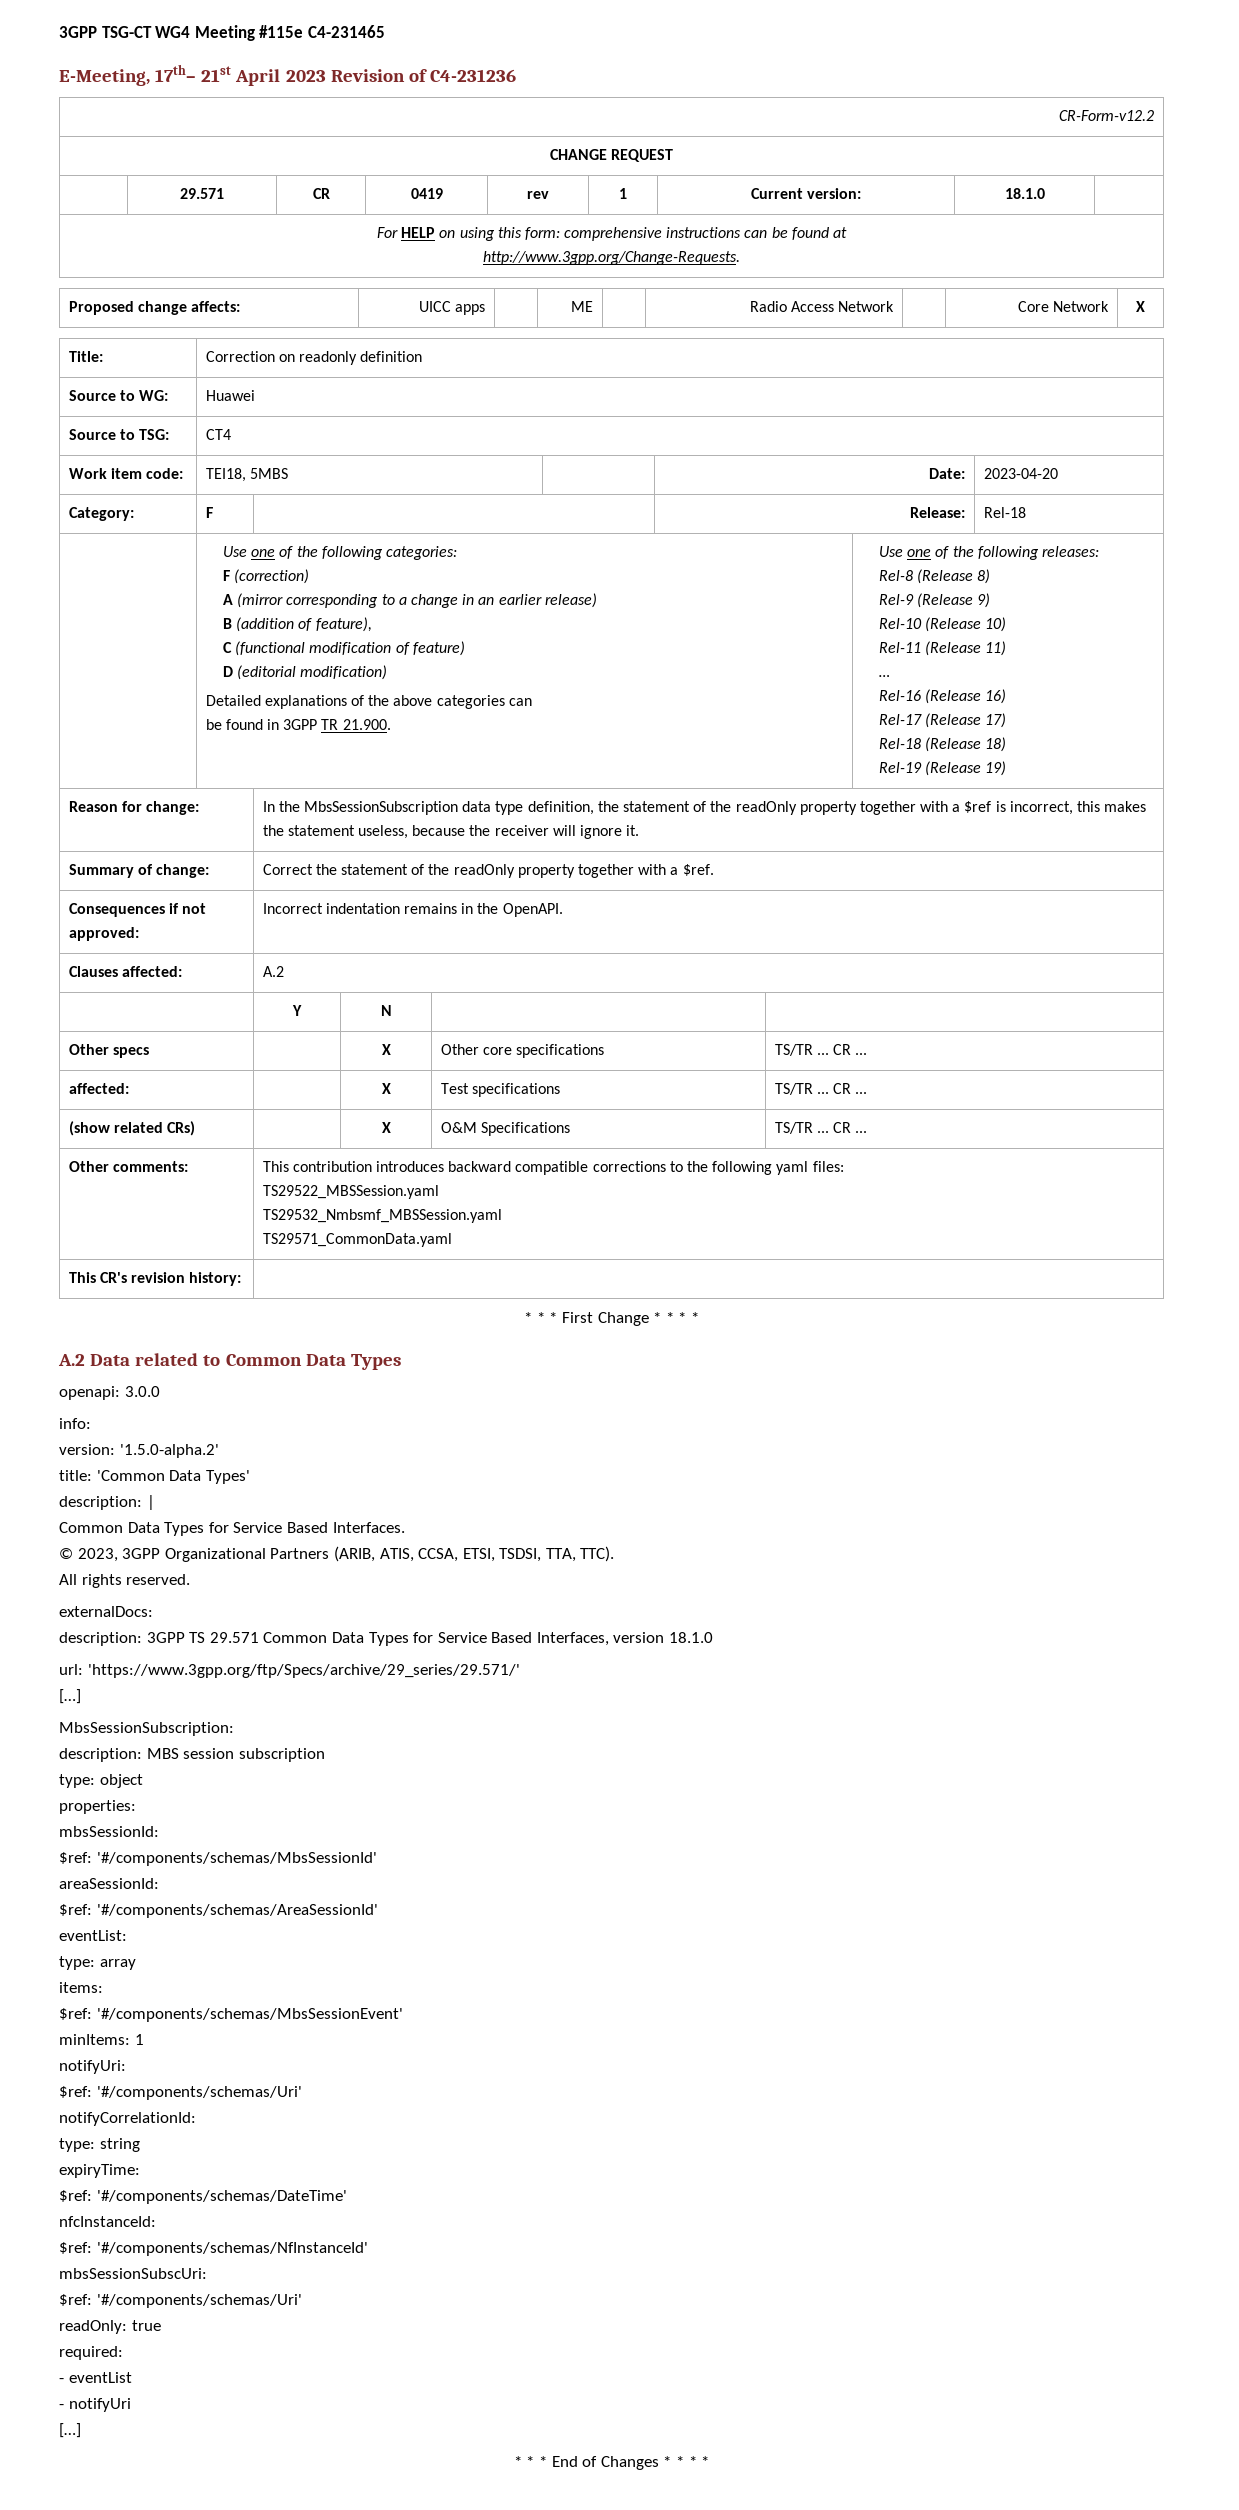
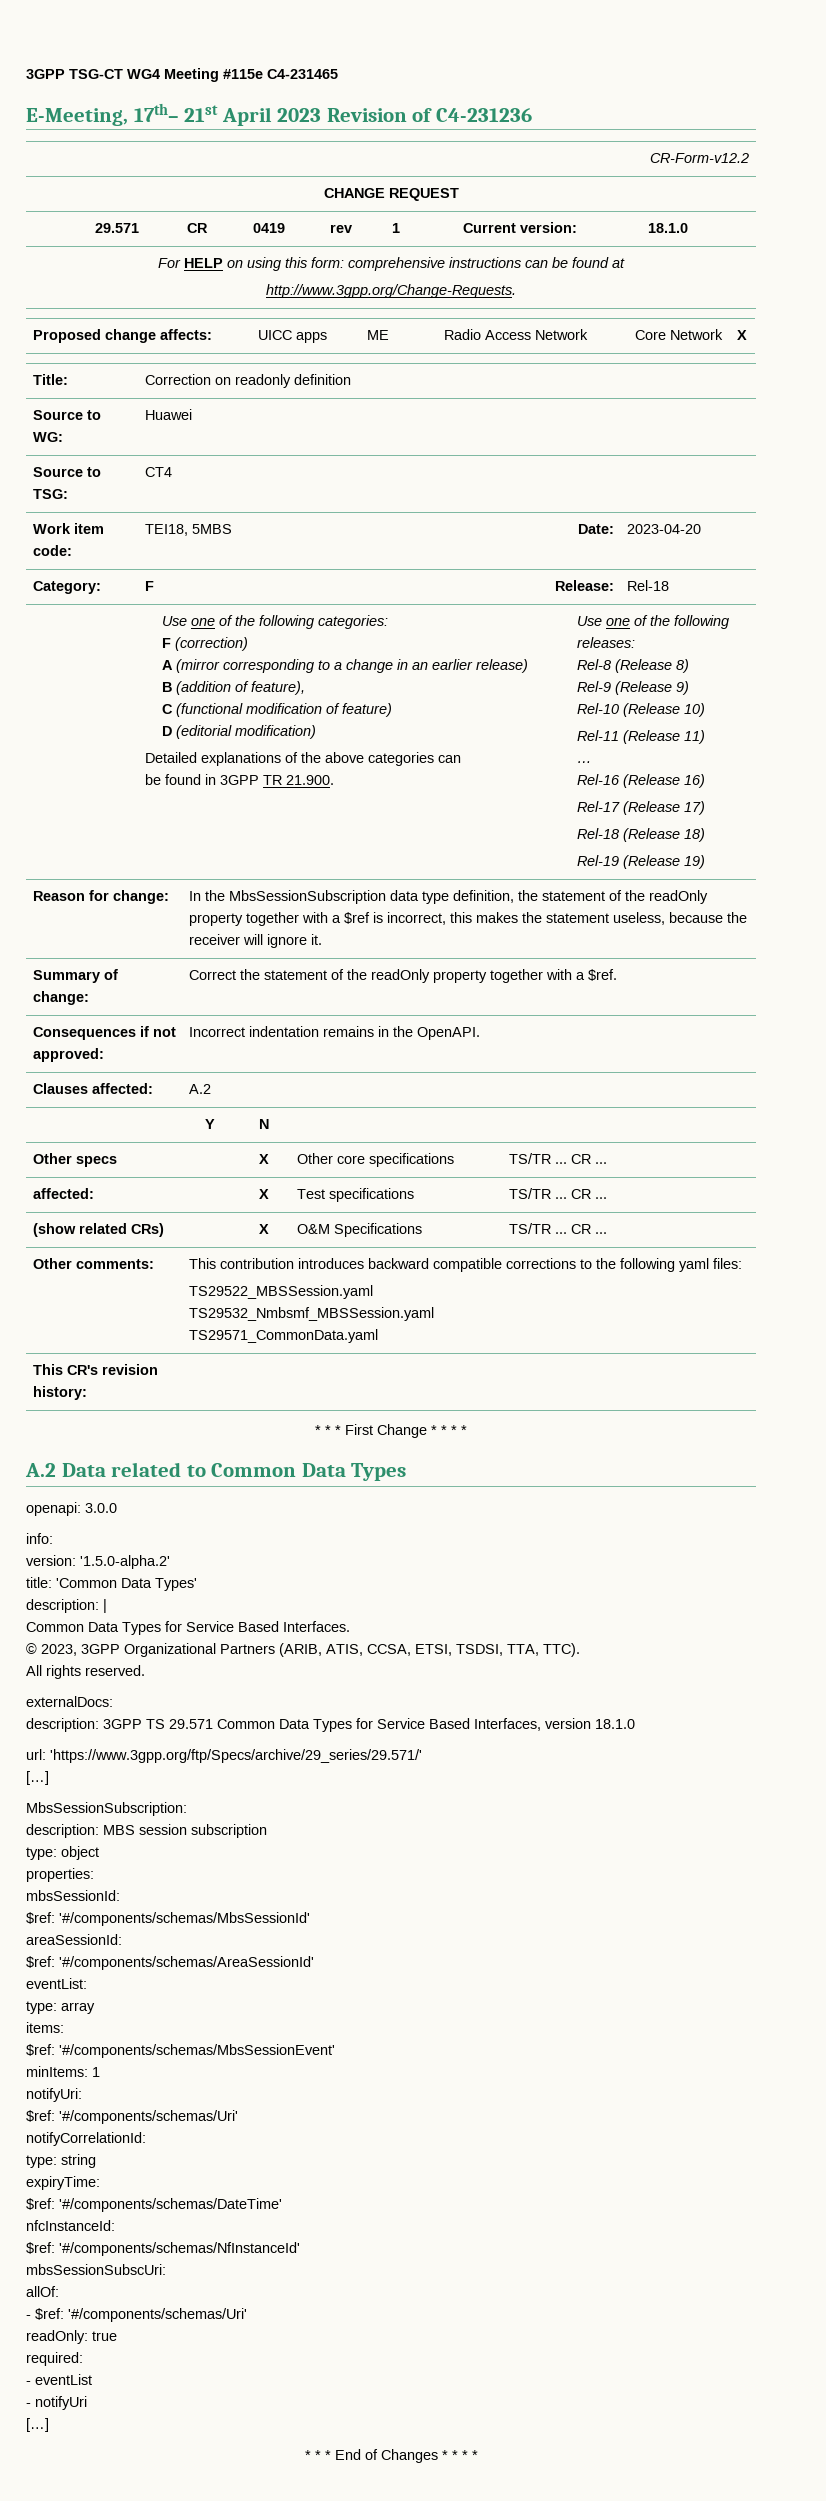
  mbsSessionSubscUri:
- $ref: '#/components/schemas/Uri'
+ allOf:
+ - $ref: '#/components/schemas/Uri'

